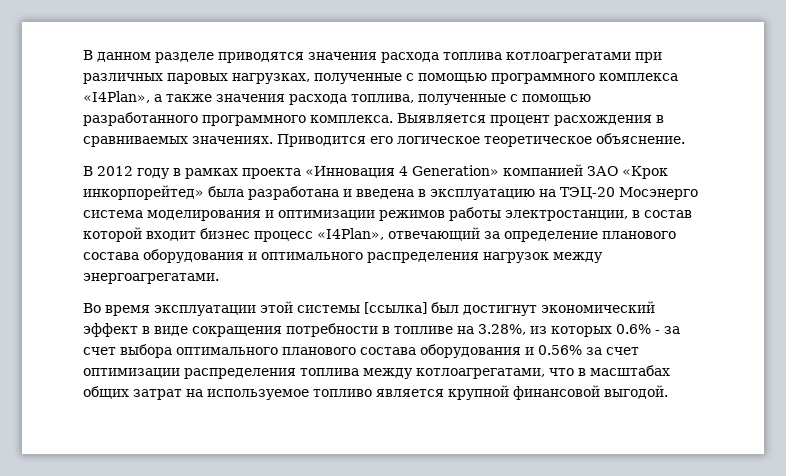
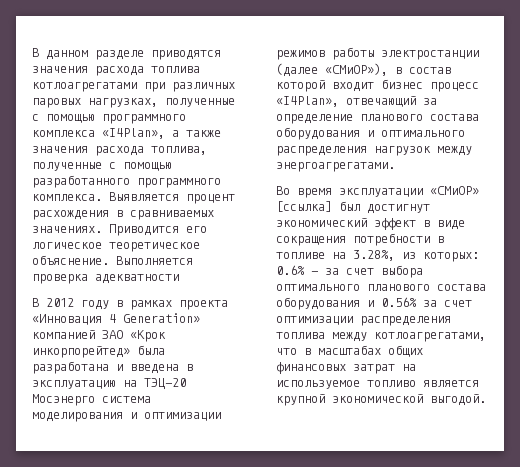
+ Выполняется проверка адекватности
- В 2012 году в рамках проекта «Инновация 4 Generation» компанией ЗАО «Крок инкорпорейтед» была разработана и введена в эксплуатацию на ТЭЦ-20 Мосэнерго система моделирования и оптимизации режимов работы электростанции, в состав которой входит бизнес процесс «I4Plan», отвечающий за определение планового состава оборудования и оптимального распределения нагрузок между энергоагрегатами.
+ В 2012 году в рамках проекта «Инновация 4 Generation» компанией ЗАО «Крок инкорпорейтед» была разработана и введена в эксплуатацию на ТЭЦ-20 Мосэнерго система моделирования и оптимизации режимов работы электростанции (далее «СМиОР»), в состав которой входит бизнес процесс «I4Plan», отвечающий за определение планового состава оборудования и оптимального распределения нагрузок между энергоагрегатами.
- Во время эксплуатации этой системы [ссылка] был достигнут экономический эффект в виде сокращения потребности в топливе на 3.28%, из которых 0.6% - за счет выбора оптимального планового состава оборудования и 0.56% за счет оптимизации распределения топлива между котлоагрегатами, что в масштабах общих затрат на используемое топливо является крупной финансовой выгодой.
+ Во время эксплуатации «СМиОР» [ссылка] был достигнут экономический эффект в виде сокращения потребности в топливе на 3.28%, из которых: 0.6% - за счет выбора оптимального планового состава оборудования и 0.56% за счет оптимизации распределения топлива между котлоагрегатами, что в масштабах общих финансовых затрат на используемое топливо является крупной экономической выгодой.

